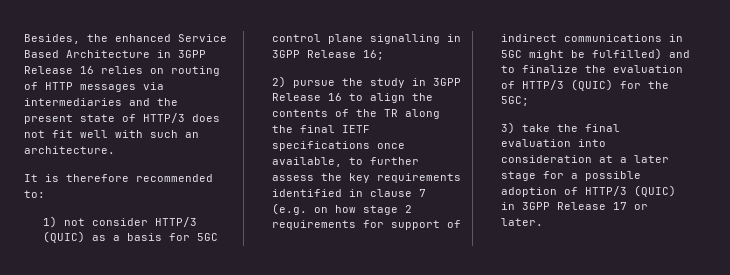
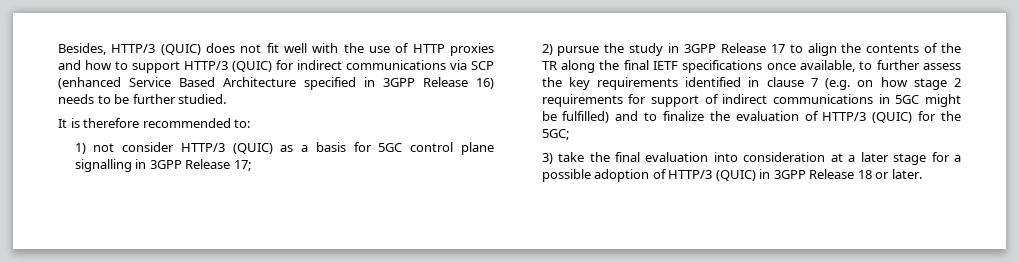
- Besides, the enhanced Service Based Architecture in 3GPP Release 16 relies on routing of HTTP messages via intermediaries and the present state of HTTP/3 does not fit well with such an architecture.
+ Besides, HTTP/3 (QUIC) does not fit well with the use of HTTP proxies and how to support HTTP/3 (QUIC) for indirect communications via SCP (enhanced Service Based Architecture specified in 3GPP Release 16) needs to be further studied.
- 1) not consider HTTP/3 (QUIC) as a basis for 5GC control plane signalling in 3GPP Release 16;
+ 1) not consider HTTP/3 (QUIC) as a basis for 5GC control plane signalling in 3GPP Release 17;
- 2) pursue the study in 3GPP Release 16 to align the contents of the TR along the final IETF specifications once available, to further assess the key requirements identified in clause 7 (e.g. on how stage 2 requirements for support of indirect communications in 5GC might be fulfilled) and to finalize the evaluation of HTTP/3 (QUIC) for the 5GC;
+ 2) pursue the study in 3GPP Release 17 to align the contents of the TR along the final IETF specifications once available, to further assess the key requirements identified in clause 7 (e.g. on how stage 2 requirements for support of indirect communications in 5GC might be fulfilled) and to finalize the evaluation of HTTP/3 (QUIC) for the 5GC;
- 3) take the final evaluation into consideration at a later stage for a possible adoption of HTTP/3 (QUIC) in 3GPP Release 17 or later.
+ 3) take the final evaluation into consideration at a later stage for a possible adoption of HTTP/3 (QUIC) in 3GPP Release 18 or later.

